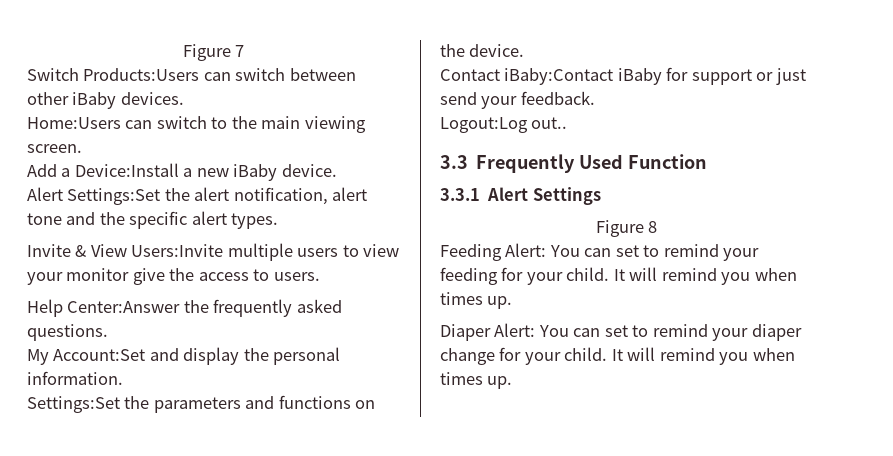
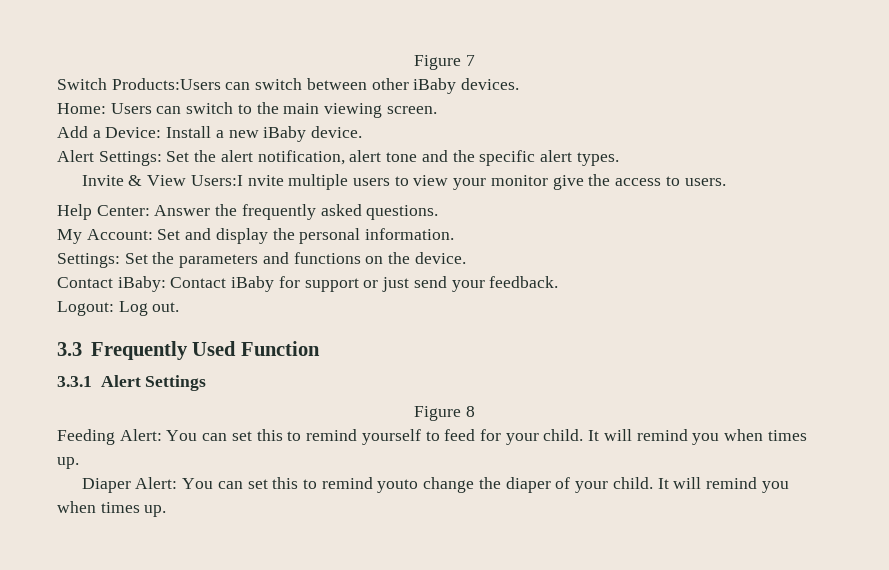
- Home:Users can switch to the main viewing screen.
+ Home: Users can switch to the main viewing screen.
- Add a Device:Install a new iBaby device.
+ Add a Device: Install a new iBaby device.
- Alert Settings:Set the alert notification, alert tone and the specific alert types.
+ Alert Settings: Set the alert notification, alert tone and the specific alert types.
- Invite & View Users:Invite multiple users to view your monitor give the access to users.
+ Invite & View Users:I nvite multiple users to view your monitor give the access to users.
- Help Center:Answer the frequently asked questions.
+ Help Center: Answer the frequently asked questions.
- My Account:Set and display the personal information.
+ My Account: Set and display the personal information.
- Settings:Set the parameters and functions on the device.
+ Settings: Set the parameters and functions on the device.
- Contact iBaby:Contact iBaby for support or just send your feedback.
+ Contact iBaby: Contact iBaby for support or just send your feedback.
- Logout:Log out..
+ Logout: Log out.
- Feeding Alert: You can set to remind your feeding for your child.
+ Feeding Alert: You can set this to remind yourself to feed for your child.
- Diaper Alert: You can set to remind your diaper change for your child.
+ Diaper Alert: You can set this to remind youto change the diaper of your child.

